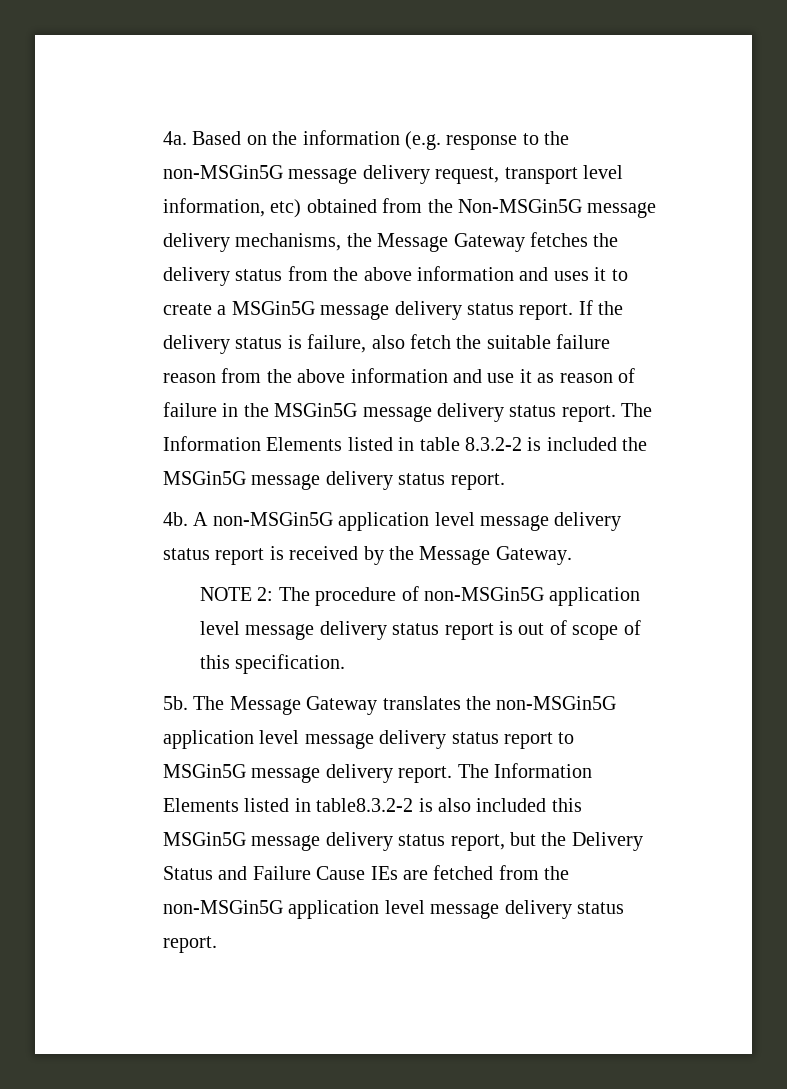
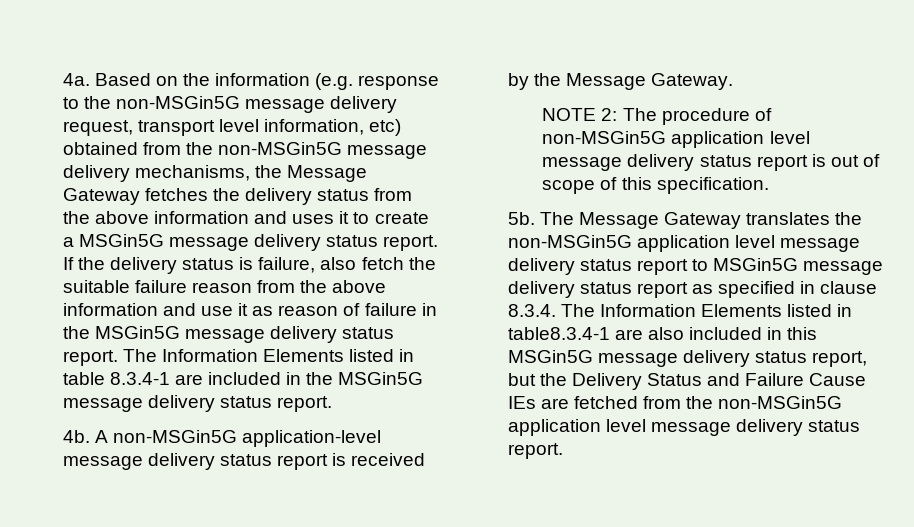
- Based on the information (e.g. response to the non-MSGin5G message delivery request, transport level information, etc) obtained from the Non-MSGin5G message delivery mechanisms, the Message Gateway fetches the delivery status from the above information and uses it to create a MSGin5G message delivery status report.
+ Based on the information (e.g. response to the non-MSGin5G message delivery request, transport level information, etc) obtained from the non-MSGin5G message delivery mechanisms, the Message Gateway fetches the delivery status from the above information and uses it to create a MSGin5G message delivery status report.
- The Information Elements listed in table 8.3.2-2 is included the MSGin5G message delivery status report.
+ The Information Elements listed in table 8.3.4-1 are included in the MSGin5G message delivery status report.
- A non-MSGin5G application level message delivery status report is received by the Message Gateway.
+ A non-MSGin5G application-level message delivery status report is received by the Message Gateway.
- The Message Gateway translates the non-MSGin5G application level message delivery status report to MSGin5G message delivery report. The Information Elements listed in table8.3.2-2 is also included this MSGin5G message delivery status report, but the Delivery Status and Failure Cause IEs are fetched from the non-MSGin5G application level message delivery status report.
+ The Message Gateway translates the non-MSGin5G application level message delivery status report to MSGin5G message delivery status report as specified in clause 8.3.4. The Information Elements listed in table8.3.4-1 are also included in this MSGin5G message delivery status report, but the Delivery Status and Failure Cause IEs are fetched from the non-MSGin5G application level message delivery status report.

